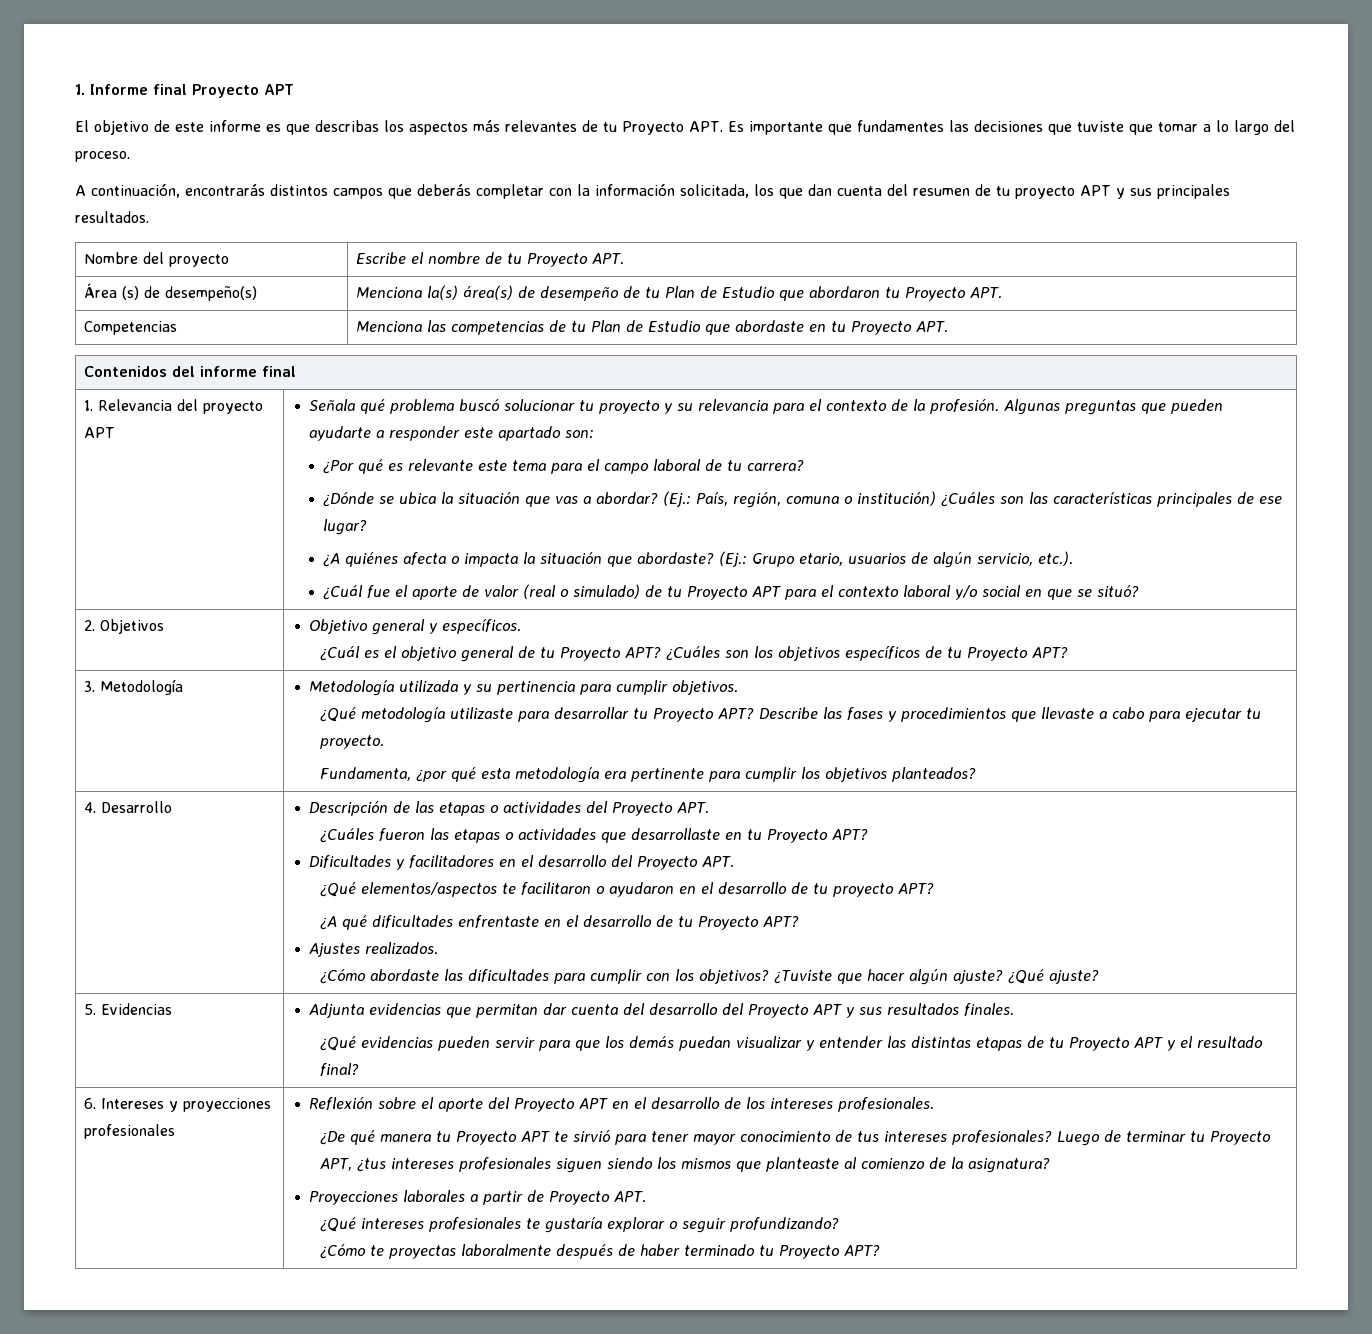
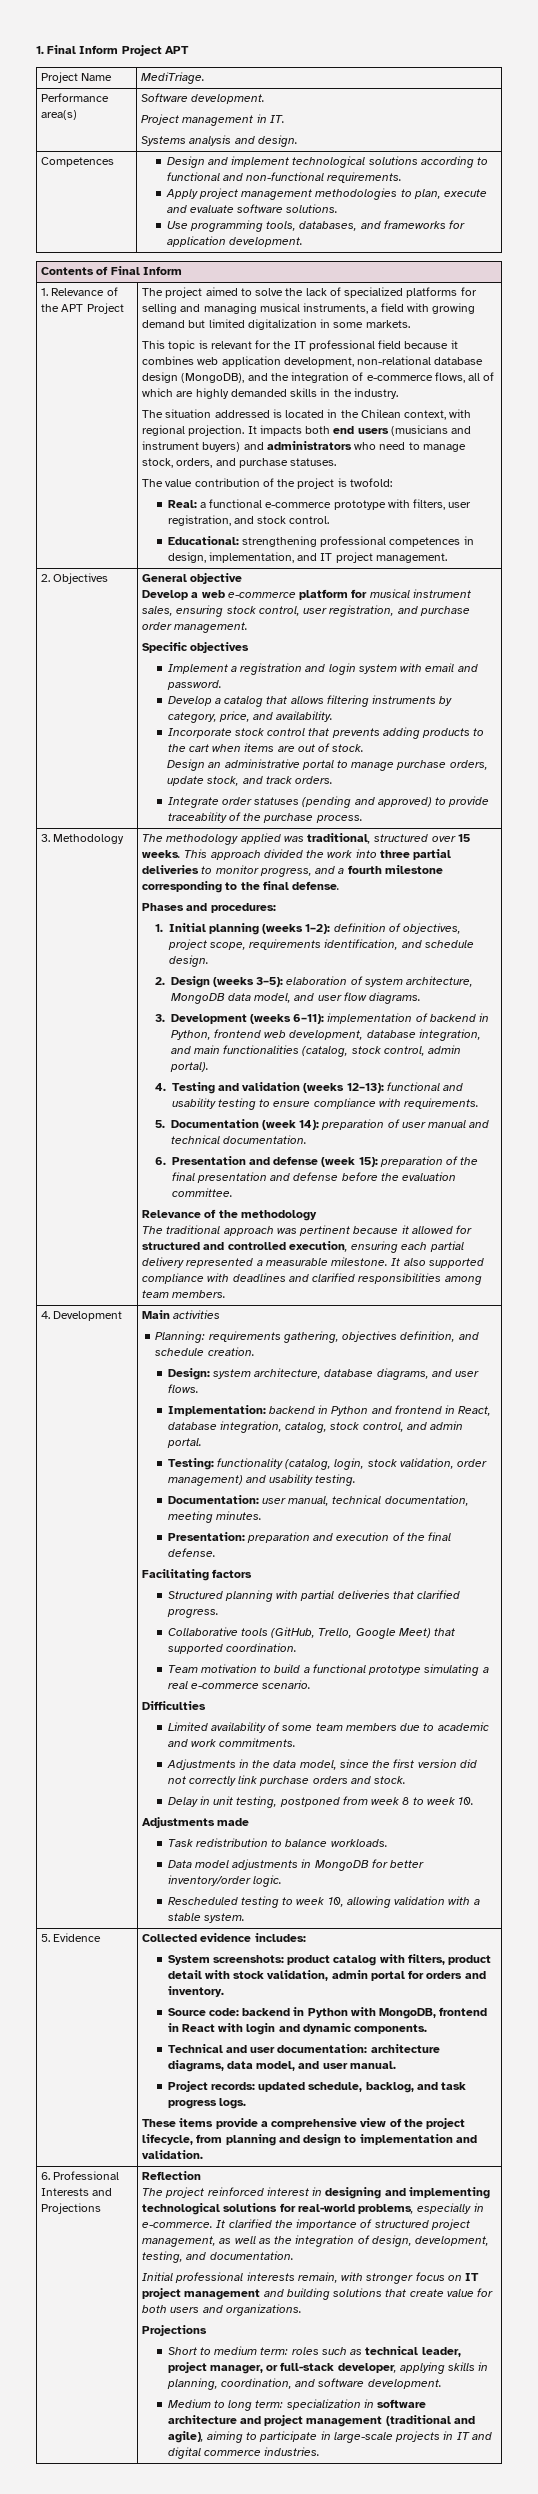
- 1. Informe final Proyecto APT
- El objetivo de este informe es que describas los aspectos más relevantes de tu Proyecto APT. Es importante que fundamentes las decisiones que tuviste que tomar a lo largo del proceso.
- A continuación, encontrarás distintos campos que deberás completar con la información solicitada, los que dan cuenta del resumen de tu proyecto APT y sus principales resultados.
- Nombre del proyecto | Escribe el nombre de tu Proyecto APT.
- Área (s) de desempeño(s) | Menciona la(s) área(s) de desempeño de tu Plan de Estudio que abordaron tu Proyecto APT.
- Competencias | Menciona las competencias de tu Plan de Estudio que abordaste en tu Proyecto APT.
- Contenidos del informe final
- 1. Relevancia del proyecto APT | Señala qué problema buscó solucionar tu proyecto y su relevancia para el contexto de la profesión. Algunas preguntas que pueden ayudarte a responder este apartado son:
- ¿Por qué es relevante este tema para el campo laboral de tu carrera?
- ¿Dónde se ubica la situación que vas a abordar? (Ej.: País, región, comuna o institución) ¿Cuáles son las características principales de ese lugar?
- ¿A quiénes afecta o impacta la situación que abordaste? (Ej.: Grupo etario, usuarios de algún servicio, etc.).
- ¿Cuál fue el aporte de valor (real o simulado) de tu Proyecto APT para el contexto laboral y/o social en que se situó?
- 2. Objetivos | Objetivo general y específicos.
- ¿Cuál es el objetivo general de tu Proyecto APT? ¿Cuáles son los objetivos específicos de tu Proyecto APT?
- 3. Metodología | Metodología utilizada y su pertinencia para cumplir objetivos.
- ¿Qué metodología utilizaste para desarrollar tu Proyecto APT? Describe las fases y procedimientos que llevaste a cabo para ejecutar tu proyecto.
- Fundamenta, ¿por qué esta metodología era pertinente para cumplir los objetivos planteados?
- 4. Desarrollo | Descripción de las etapas o actividades del Proyecto APT.
- ¿Cuáles fueron las etapas o actividades que desarrollaste en tu Proyecto APT?
- Dificultades y facilitadores en el desarrollo del Proyecto APT.
- ¿Qué elementos/aspectos te facilitaron o ayudaron en el desarrollo de tu proyecto APT?
- ¿A qué dificultades enfrentaste en el desarrollo de tu Proyecto APT?
- Ajustes realizados.
- ¿Cómo abordaste las dificultades para cumplir con los objetivos? ¿Tuviste que hacer algún ajuste? ¿Qué ajuste?
- 5. Evidencias | Adjunta evidencias que permitan dar cuenta del desarrollo del Proyecto APT y sus resultados finales.
- ¿Qué evidencias pueden servir para que los demás puedan visualizar y entender las distintas etapas de tu Proyecto APT y el resultado final?
- 6. Intereses y proyecciones profesionales | Reflexión sobre el aporte del Proyecto APT en el desarrollo de los intereses profesionales.
- ¿De qué manera tu Proyecto APT te sirvió para tener mayor conocimiento de tus intereses profesionales? Luego de terminar tu Proyecto APT, ¿tus intereses profesionales siguen siendo los mismos que planteaste al comienzo de la asignatura?
- Proyecciones laborales a partir de Proyecto APT.
- ¿Qué intereses profesionales te gustaría explorar o seguir profundizando?
- ¿Cómo te proyectas laboralmente después de haber terminado tu Proyecto APT?
+ 1. Final Inform Project APT
+ Project Name | MediTriage.
+ Performance area(s) | Software development.
+ Project management in IT.
+ Systems analysis and design.
+ Competences | Design and implement technological solutions according to functional and non-functional requirements.
+ Apply project management methodologies to plan, execute and evaluate software solutions.
+ Use programming tools, databases, and frameworks for application development.
+ Contents of Final Inform
+ 1. Relevance of the APT Project | The project aimed to solve the lack of specialized platforms for selling and managing musical instruments, a field with growing demand but limited digitalization in some markets.
+ This topic is relevant for the IT professional field because it combines web application development, non-relational database design (MongoDB), and the integration of e-commerce flows, all of which are highly demanded skills in the industry.
+ The situation addressed is located in the Chilean context, with regional projection. It impacts both end users (musicians and instrument buyers) and administrators who need to manage stock, orders, and purchase statuses.
+ The value contribution of the project is twofold:
+ Real: a functional e-commerce prototype with filters, user registration, and stock control.
+ Educational: strengthening professional competences in design, implementation, and IT project management.
+ 2. Objectives | General objective
+ Develop a web e-commerce platform for musical instrument sales, ensuring stock control, user registration, and purchase order management.
+ Specific objectives
+ Implement a registration and login system with email and password.
+ Develop a catalog that allows filtering instruments by category, price, and availability.
+ Incorporate stock control that prevents adding products to the cart when items are out of stock.
+ Design an administrative portal to manage purchase orders, update stock, and track orders.
+ Integrate order statuses (pending and approved) to provide traceability of the purchase process.
+ 3. Methodology | The methodology applied was traditional, structured over 15 weeks. This approach divided the work into three partial deliveries to monitor progress, and a fourth milestone corresponding to the final defense.
+ Phases and procedures:
+ 1. Initial planning (weeks 1–2): definition of objectives, project scope, requirements identification, and schedule design.
+ 2. Design (weeks 3–5): elaboration of system architecture, MongoDB data model, and user flow diagrams.
+ 3. Development (weeks 6–11): implementation of backend in Python, frontend web development, database integration, and main functionalities (catalog, stock control, admin portal).
+ 4. Testing and validation (weeks 12–13): functional and usability testing to ensure compliance with requirements.
+ 5. Documentation (week 14): preparation of user manual and technical documentation.
+ 6. Presentation and defense (week 15): preparation of the final presentation and defense before the evaluation committee.
+ Relevance of the methodology
+ The traditional approach was pertinent because it allowed for structured and controlled execution, ensuring each partial delivery represented a measurable milestone. It also supported compliance with deadlines and clarified responsibilities among team members.
+ 4. Development | Main activities
+ Planning: requirements gathering, objectives definition, and schedule creation.
+ Design: system architecture, database diagrams, and user flows.
+ Implementation: backend in Python and frontend in React, database integration, catalog, stock control, and admin portal.
+ Testing: functionality (catalog, login, stock validation, order management) and usability testing.
+ Documentation: user manual, technical documentation, meeting minutes.
+ Presentation: preparation and execution of the final defense.
+ Facilitating factors
+ Structured planning with partial deliveries that clarified progress.
+ Collaborative tools (GitHub, Trello, Google Meet) that supported coordination.
+ Team motivation to build a functional prototype simulating a real e-commerce scenario.
+ Difficulties
+ Limited availability of some team members due to academic and work commitments.
+ Adjustments in the data model, since the first version did not correctly link purchase orders and stock.
+ Delay in unit testing, postponed from week 8 to week 10.
+ Adjustments made
+ Task redistribution to balance workloads.
+ Data model adjustments in MongoDB for better inventory/order logic.
+ Rescheduled testing to week 10, allowing validation with a stable system.
+ 5. Evidence | Collected evidence includes:
+ System screenshots: product catalog with filters, product detail with stock validation, admin portal for orders and inventory.
+ Source code: backend in Python with MongoDB, frontend in React with login and dynamic components.
+ Technical and user documentation: architecture diagrams, data model, and user manual.
+ Project records: updated schedule, backlog, and task progress logs.
+ These items provide a comprehensive view of the project lifecycle, from planning and design to implementation and validation.
+ 6. Professional Interests and Projections | Reflection
+ The project reinforced interest in designing and implementing technological solutions for real-world problems, especially in e-commerce. It clarified the importance of structured project management, as well as the integration of design, development, testing, and documentation.
+ Initial professional interests remain, with stronger focus on IT project management and building solutions that create value for both users and organizations.
+ Projections
+ Short to medium term: roles such as technical leader, project manager, or full-stack developer, applying skills in planning, coordination, and software development.
+ Medium to long term: specialization in software architecture and project management (traditional and agile), aiming to participate in large-scale projects in IT and digital commerce industries.

